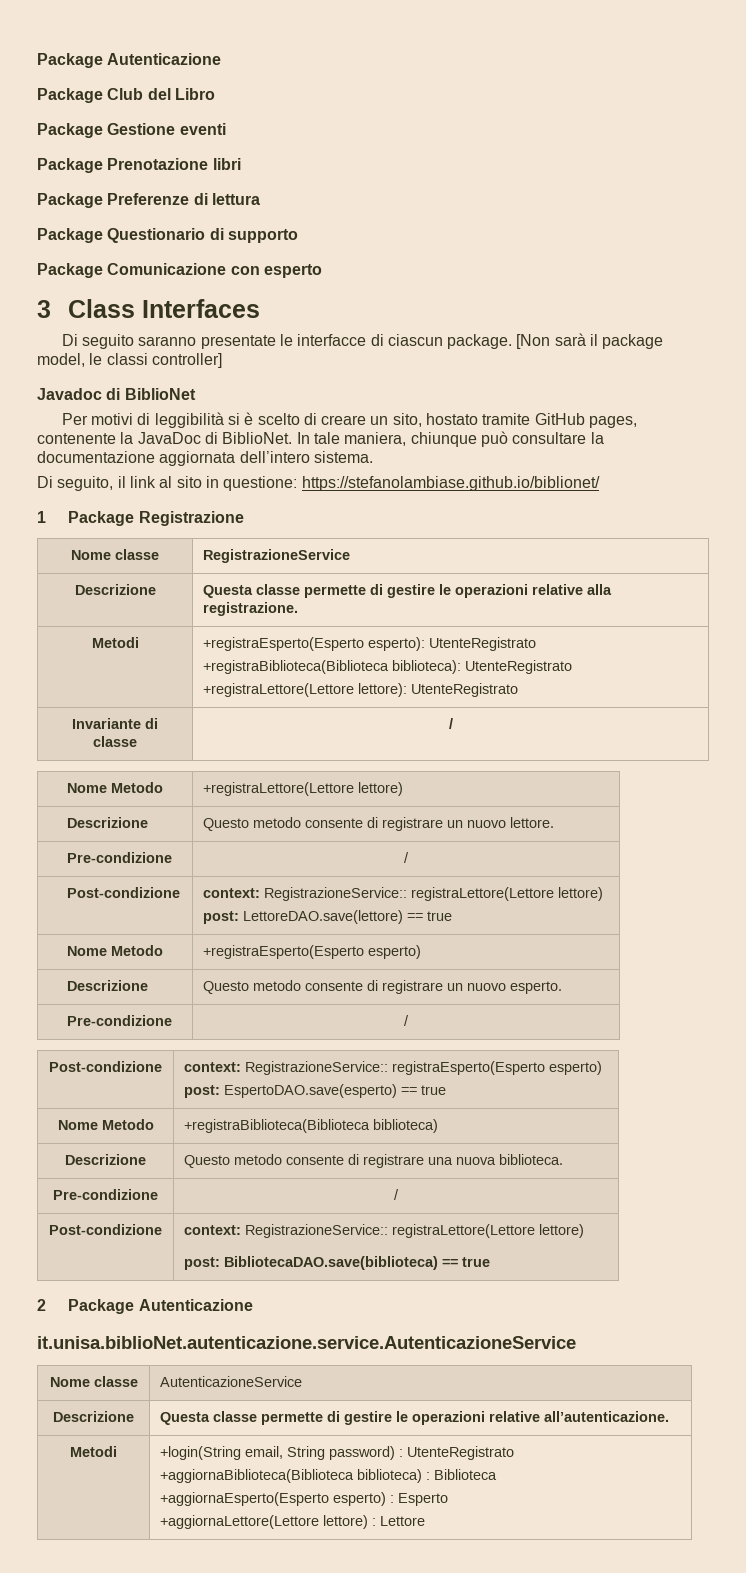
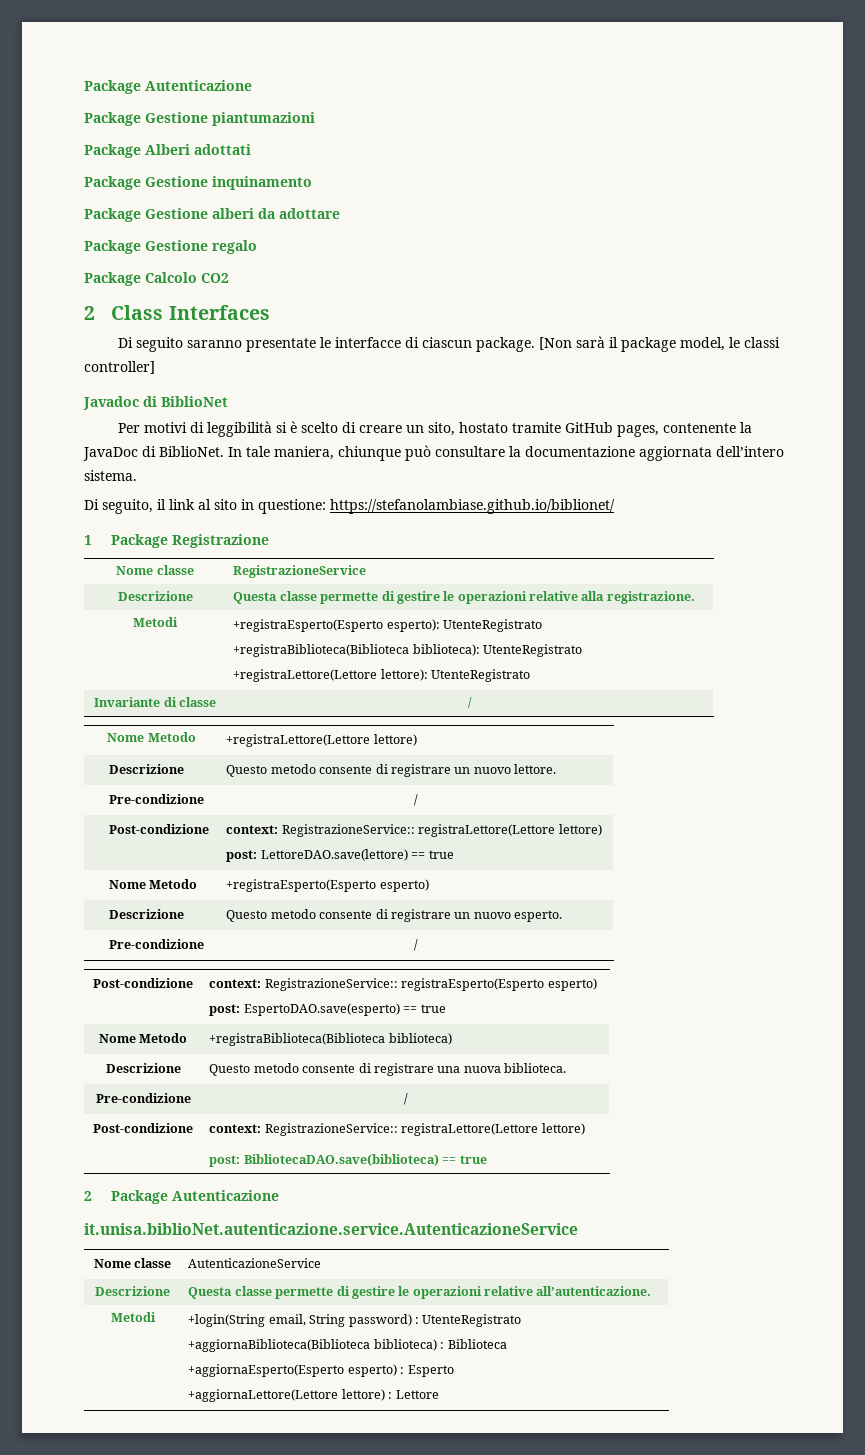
- Package Club del Libro
- Package Gestione eventi
- Package Prenotazione libri
- Package Preferenze di lettura
- Package Questionario di supporto
- Package Comunicazione con esperto
- 3 Class Interfaces
+ Package Gestione piantumazioni
+ Package Alberi adottati
+ Package Gestione inquinamento
+ Package Gestione alberi da adottare
+ Package Gestione regalo
+ Package Calcolo CO2
+ 2 Class Interfaces

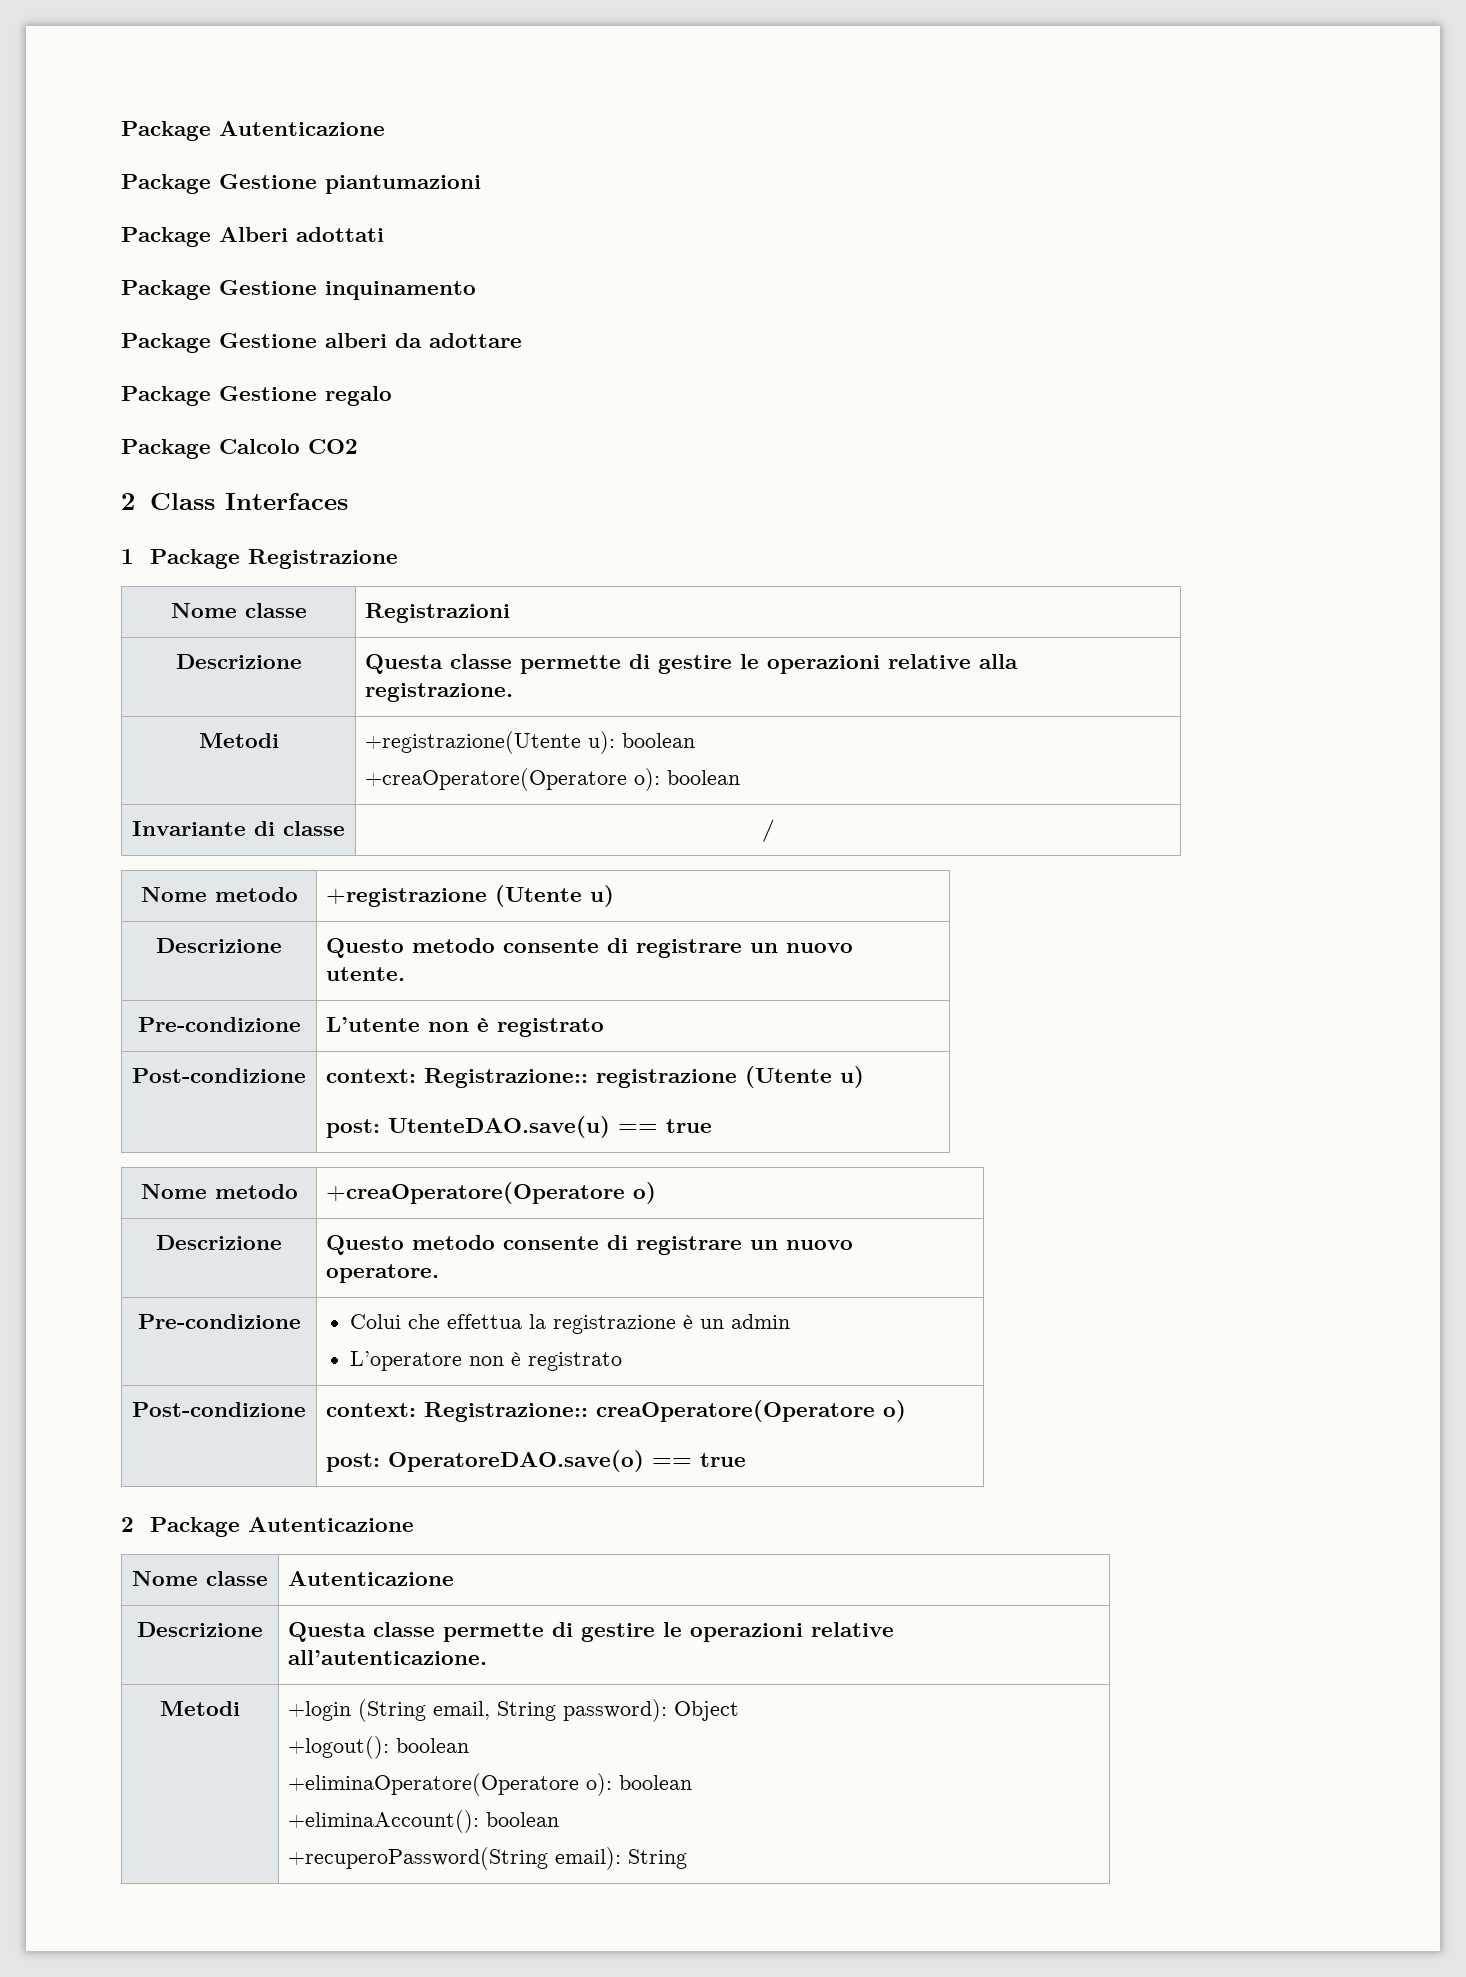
- Di seguito saranno presentate le interfacce di ciascun package. [Non sarà il package model, le classi controller]
- Javadoc di BiblioNet
- Per motivi di leggibilità si è scelto di creare un sito, hostato tramite GitHub pages, contenente la JavaDoc di BiblioNet. In tale maniera, chiunque può consultare la documentazione aggiornata dell’intero sistema.
- Di seguito, il link al sito in questione: https://stefanolambiase.github.io/biblionet/
- Nome classe | RegistrazioneService
+ Nome classe | Registrazioni
- Metodi | +registraEsperto(Esperto esperto): UtenteRegistrato
- +registraBiblioteca(Biblioteca biblioteca): UtenteRegistrato
- +registraLettore(Lettore lettore): UtenteRegistrato
+ Metodi | +registrazione(Utente u): boolean
+ +creaOperatore(Operatore o): boolean
- Nome Metodo | +registraLettore(Lettore lettore)
- Descrizione | Questo metodo consente di registrare un nuovo lettore.
- Pre-condizione | /
- Post-condizione | context: RegistrazioneService:: registraLettore(Lettore lettore)
- post: LettoreDAO.save(lettore) == true
- Nome Metodo | +registraEsperto(Esperto esperto)
- Descrizione | Questo metodo consente di registrare un nuovo esperto.
- Pre-condizione | /
- Post-condizione | context: RegistrazioneService:: registraEsperto(Esperto esperto)
- post: EspertoDAO.save(esperto) == true
- Nome Metodo | +registraBiblioteca(Biblioteca biblioteca)
- Descrizione | Questo metodo consente di registrare una nuova biblioteca.
- Pre-condizione | /
- Post-condizione | context: RegistrazioneService:: registraLettore(Lettore lettore)
- post: BibliotecaDAO.save(biblioteca) == true
+ Nome metodo | +registrazione (Utente u)
+ Descrizione | Questo metodo consente di registrare un nuovo utente.
+ Pre-condizione | L’utente non è registrato
+ Post-condizione | context: Registrazione:: registrazione (Utente u)
+ post: UtenteDAO.save(u) == true
+ Nome metodo | +creaOperatore(Operatore o)
+ Descrizione | Questo metodo consente di registrare un nuovo operatore.
+ Pre-condizione | Colui che effettua la registrazione è un admin
+ L’operatore non è registrato
+ Post-condizione | context: Registrazione:: creaOperatore(Operatore o)
+ post: OperatoreDAO.save(o) == true
- it.unisa.biblioNet.autenticazione.service.AutenticazioneService
- Nome classe | AutenticazioneService
+ Nome classe | Autenticazione
- Metodi | +login(String email, String password) : UtenteRegistrato
- +aggiornaBiblioteca(Biblioteca biblioteca) : Biblioteca
- +aggiornaEsperto(Esperto esperto) : Esperto
- +aggiornaLettore(Lettore lettore) : Lettore
+ Metodi | +login (String email, String password): Object
+ +logout(): boolean
+ +eliminaOperatore(Operatore o): boolean
+ +eliminaAccount(): boolean
+ +recuperoPassword(String email): String

